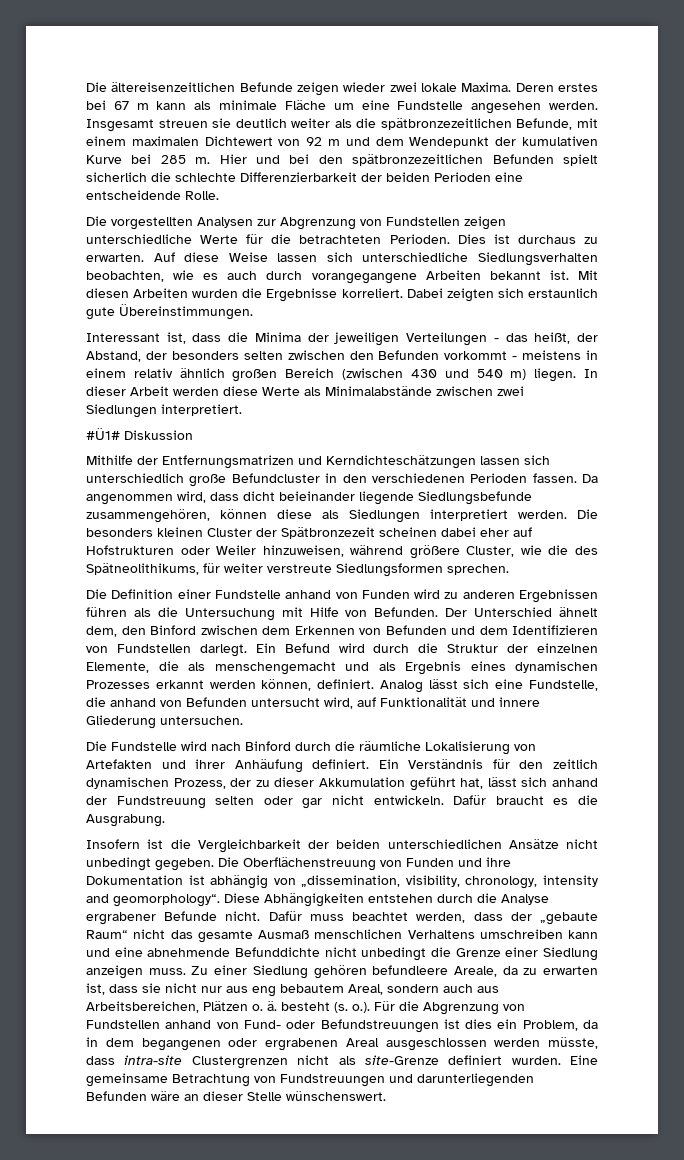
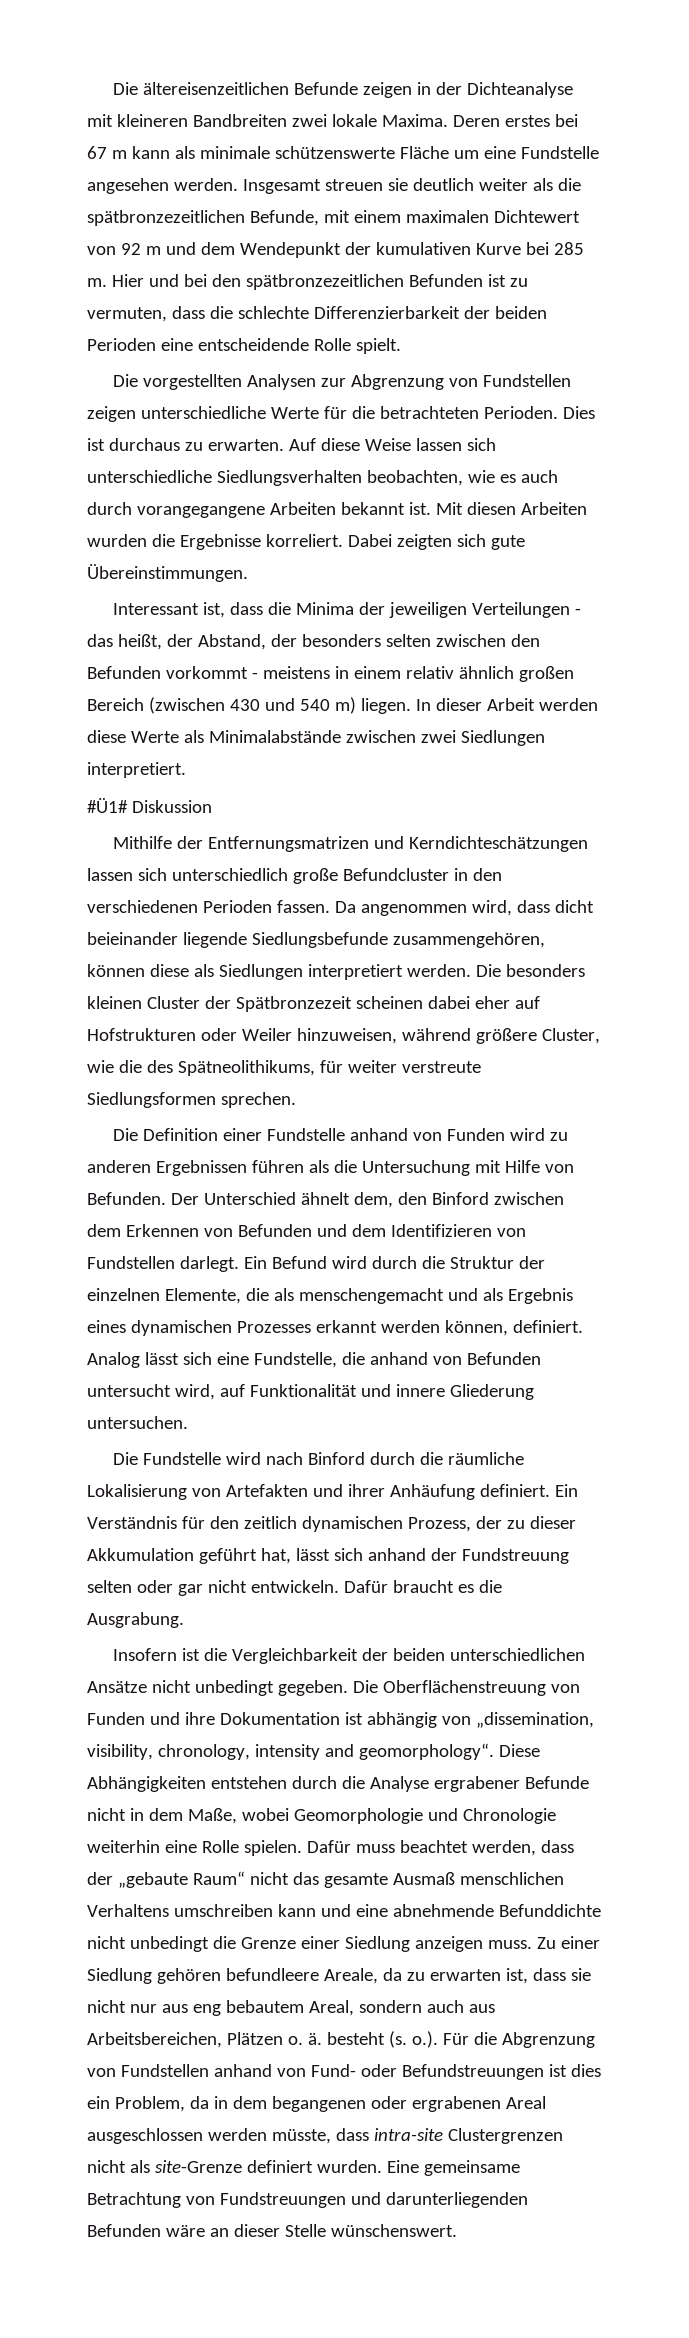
- Die ältereisenzeitlichen Befunde zeigen wieder zwei lokale Maxima.
+ Die ältereisenzeitlichen Befunde zeigen in der Dichteanalyse mit kleineren Bandbreiten zwei lokale Maxima.
- Deren erstes bei 67 m kann als minimale Fläche um eine Fundstelle angesehen werden.
+ Deren erstes bei 67 m kann als minimale schützenswerte Fläche um eine Fundstelle angesehen werden.
- Hier und bei den spätbronzezeitlichen Befunden spielt sicherlich die schlechte Differenzierbarkeit der beiden Perioden eine entscheidende Rolle.
+ Hier und bei den spätbronzezeitlichen Befunden ist zu vermuten, dass die schlechte Differenzierbarkeit der beiden Perioden eine entscheidende Rolle spielt.
- Dabei zeigten sich erstaunlich gute Übereinstimmungen.
+ Dabei zeigten sich gute Übereinstimmungen.
- Diese Abhängigkeiten entstehen durch die Analyse ergrabener Befunde nicht.
+ Diese Abhängigkeiten entstehen durch die Analyse ergrabener Befunde nicht in dem Maße, wobei Geomorphologie und Chronologie weiterhin eine Rolle spielen.

